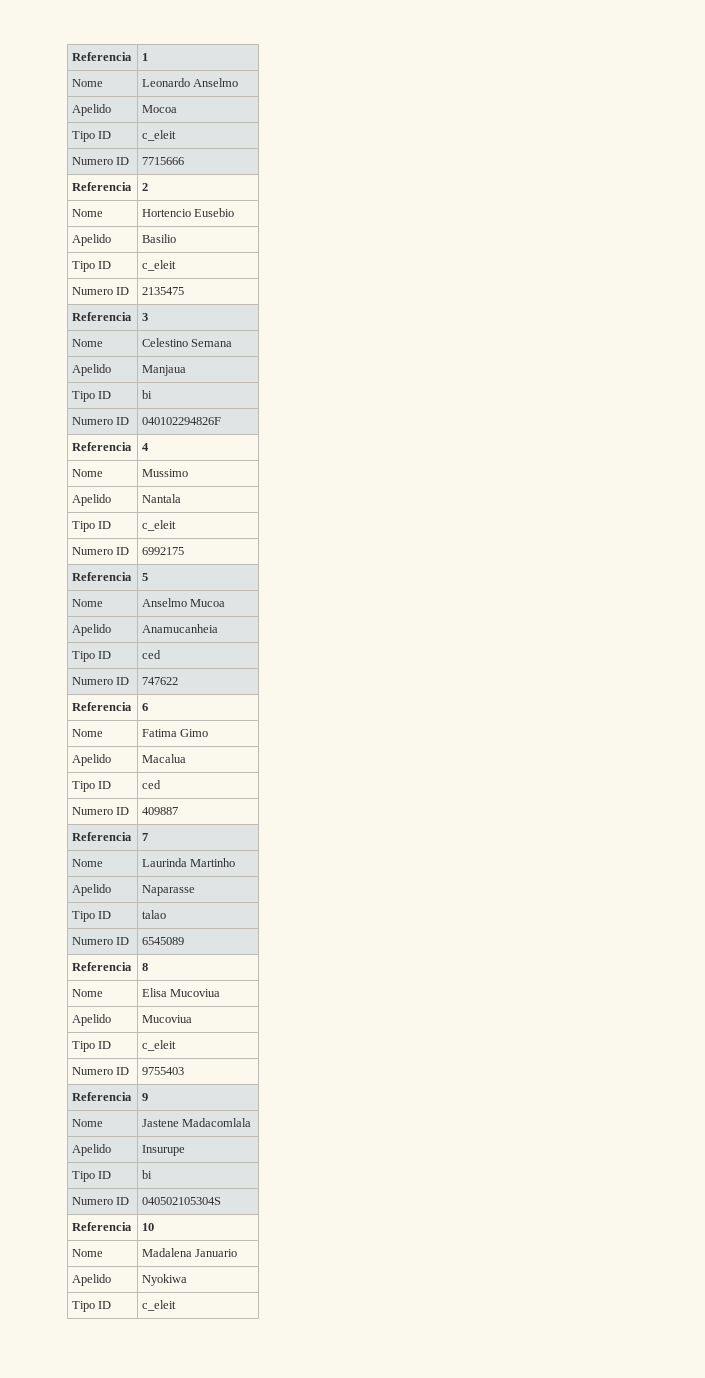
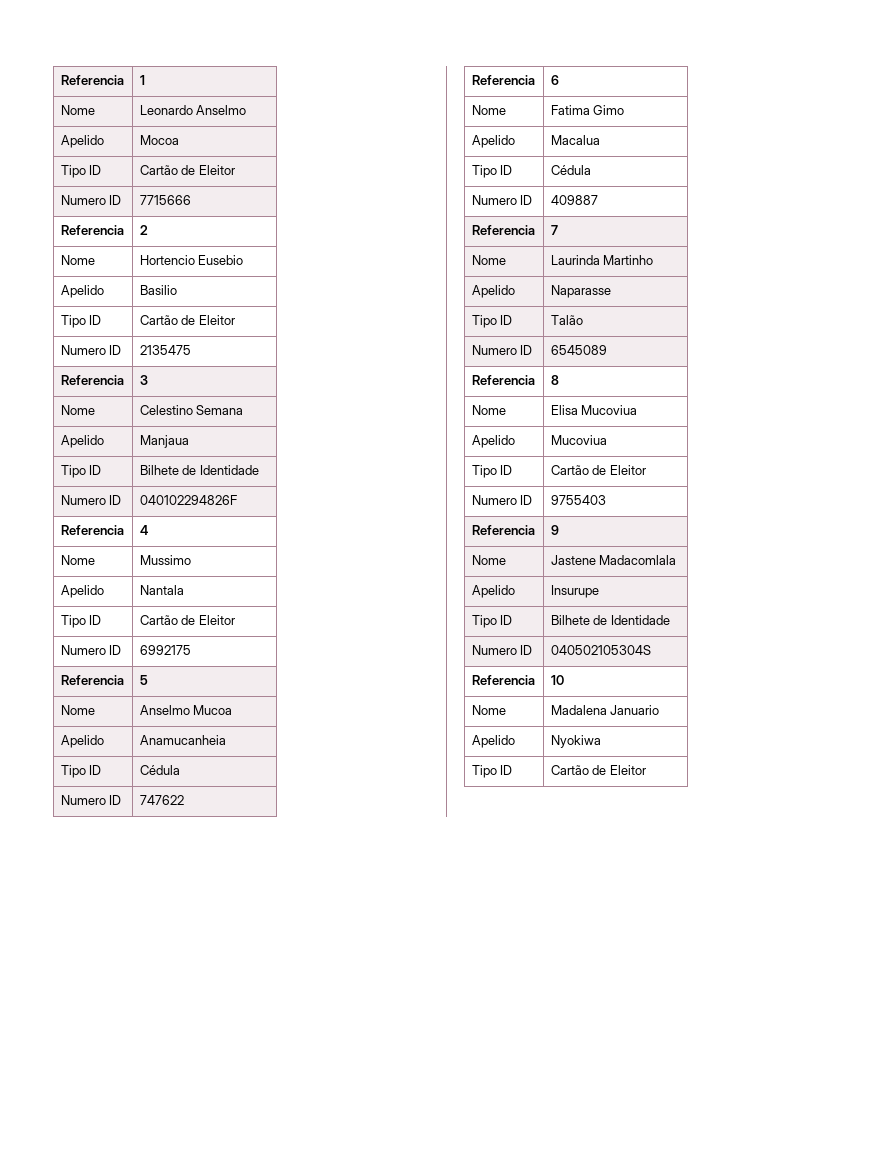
  Apelido | Mocoa
- Tipo ID | c_eleit
+ Tipo ID | Cartão de Eleitor
  Apelido | Basilio
- Tipo ID | c_eleit
+ Tipo ID | Cartão de Eleitor
  Apelido | Manjaua
- Tipo ID | bi
+ Tipo ID | Bilhete de Identidade
  Apelido | Nantala
- Tipo ID | c_eleit
+ Tipo ID | Cartão de Eleitor
  Apelido | Anamucanheia
- Tipo ID | ced
+ Tipo ID | Cédula
  Apelido | Macalua
- Tipo ID | ced
+ Tipo ID | Cédula
- Tipo ID | talao
+ Tipo ID | Talão
  Apelido | Mucoviua
- Tipo ID | c_eleit
+ Tipo ID | Cartão de Eleitor
  Apelido | Insurupe
- Tipo ID | bi
+ Tipo ID | Bilhete de Identidade
  Apelido | Nyokiwa
- Tipo ID | c_eleit
+ Tipo ID | Cartão de Eleitor

